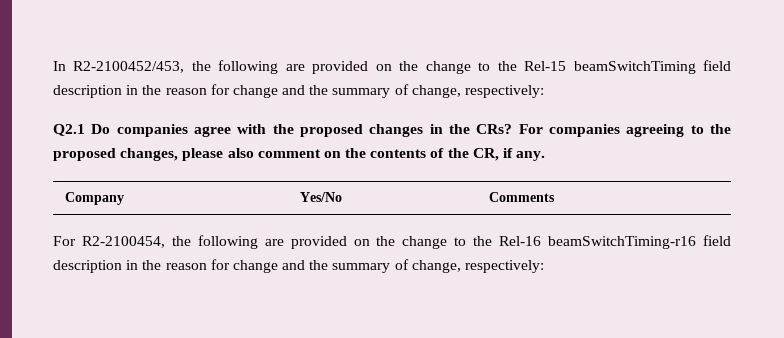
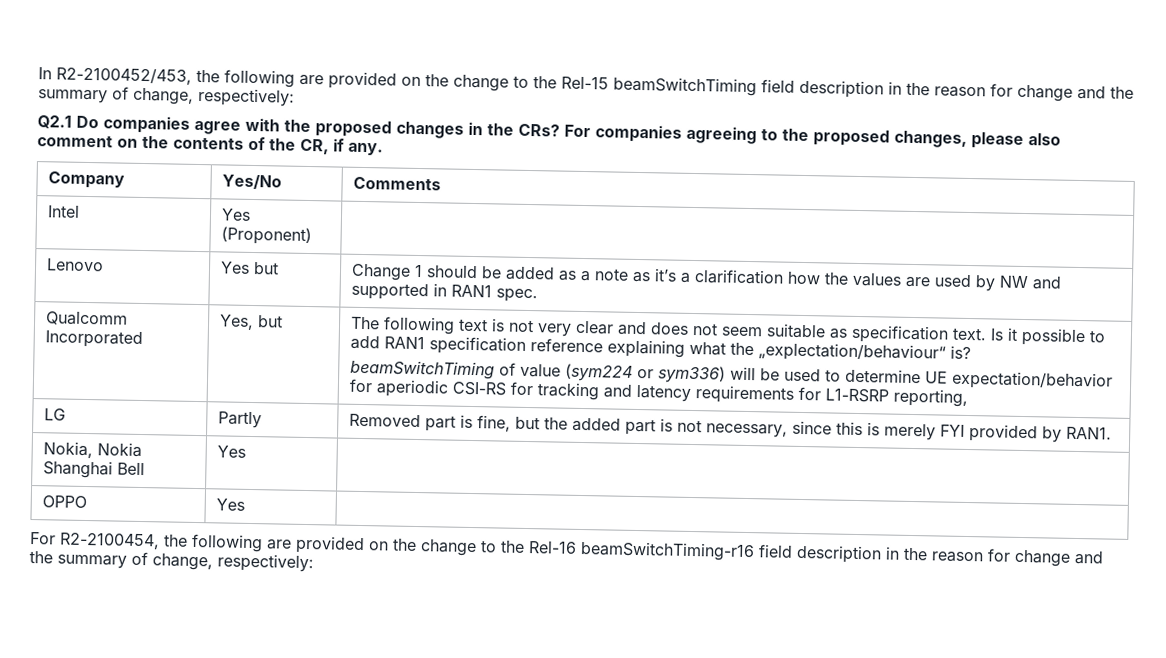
+ Intel | Yes (Proponent) |
+ Lenovo | Yes but | Change 1 should be added as a note as it’s a clarification how the values are used by NW and supported in RAN1 spec.
+ Qualcomm Incorporated | Yes, but | The following text is not very clear and does not seem suitable as specification text. Is it possible to add RAN1 specification reference explaining what the „explectation/behaviour“ is?
+ beamSwitchTiming of value (sym224 or sym336) will be used to determine UE expectation/behavior for aperiodic CSI-RS for tracking and latency requirements for L1-RSRP reporting,
+ LG | Partly | Removed part is fine, but the added part is not necessary, since this is merely FYI provided by RAN1.
+ Nokia, Nokia Shanghai Bell | Yes |
+ OPPO | Yes |

